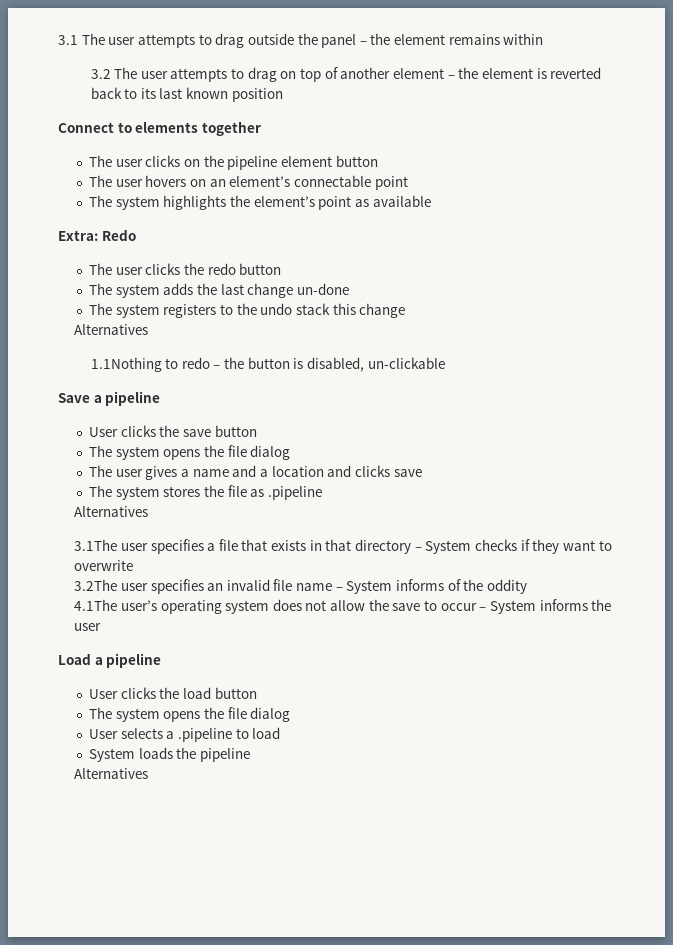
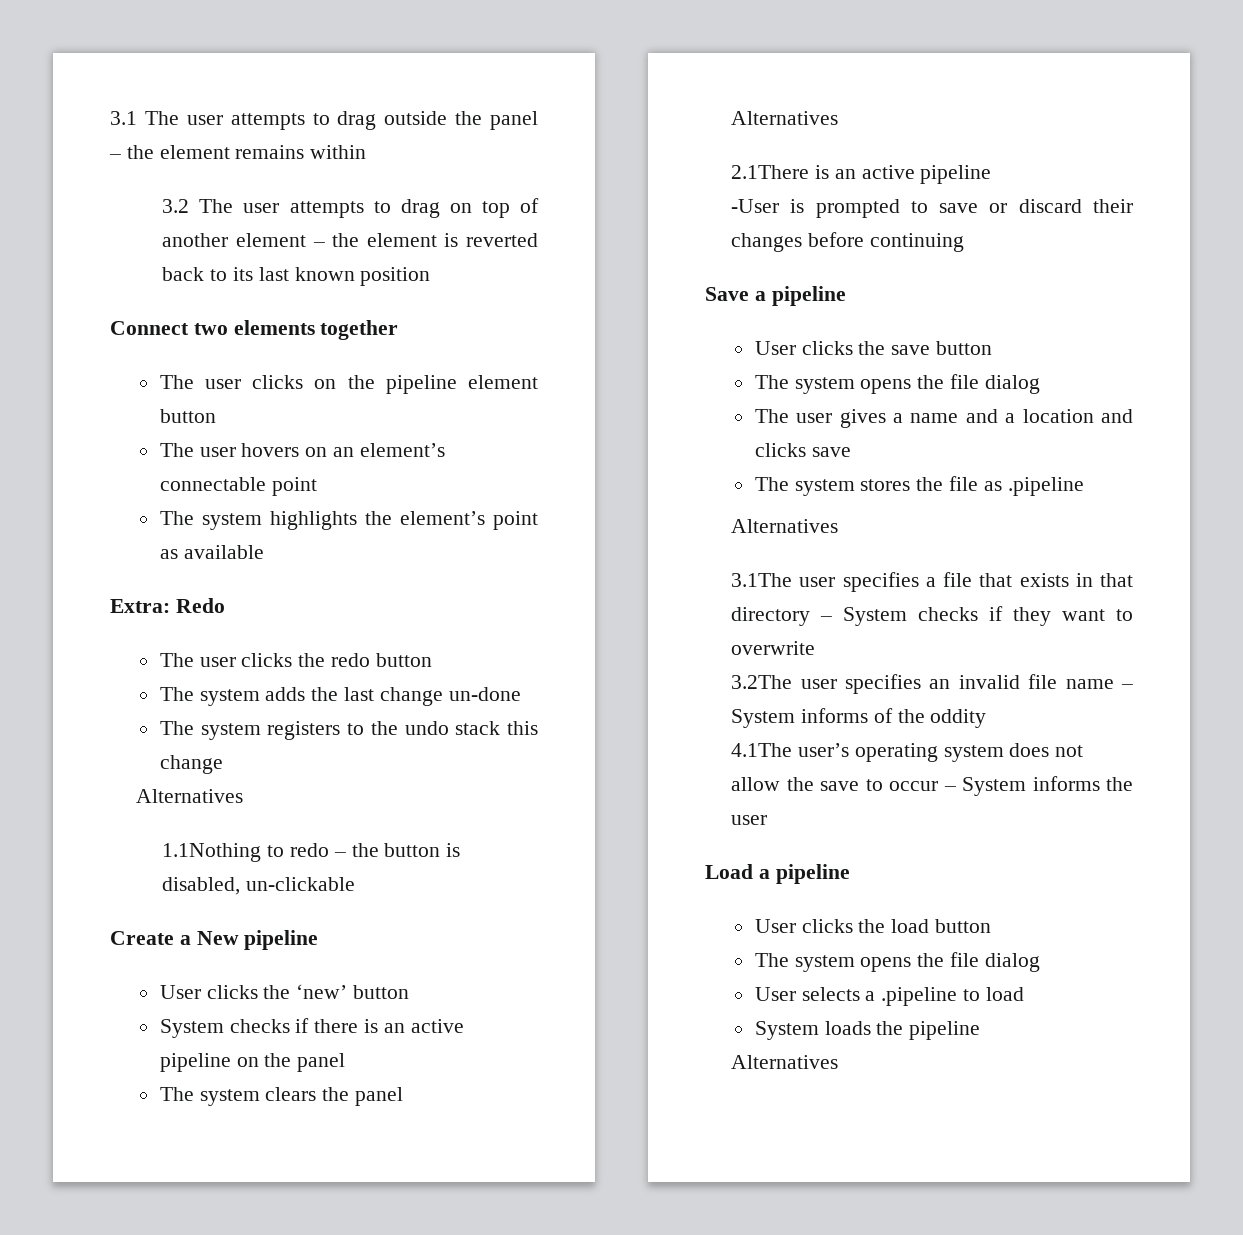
- Connect to elements together
+ Connect two elements together
+ Create a New pipeline
+ User clicks the ‘new’ button
+ System checks if there is an active pipeline on the panel
+ The system clears the panel
+ Alternatives
+ 2.1There is an active pipeline
+ -User is prompted to save or discard their changes before continuing

